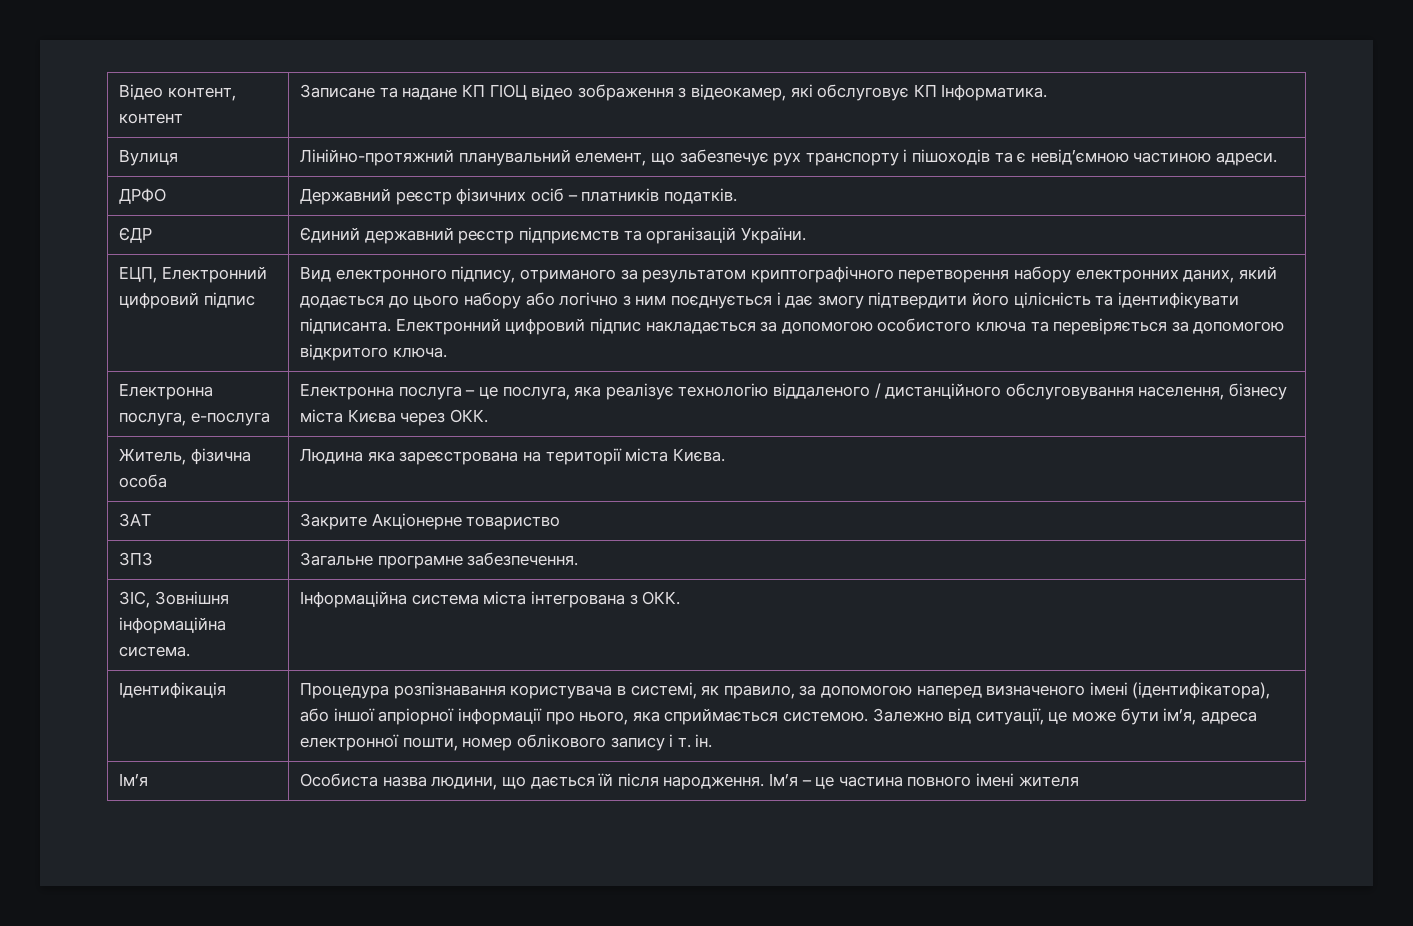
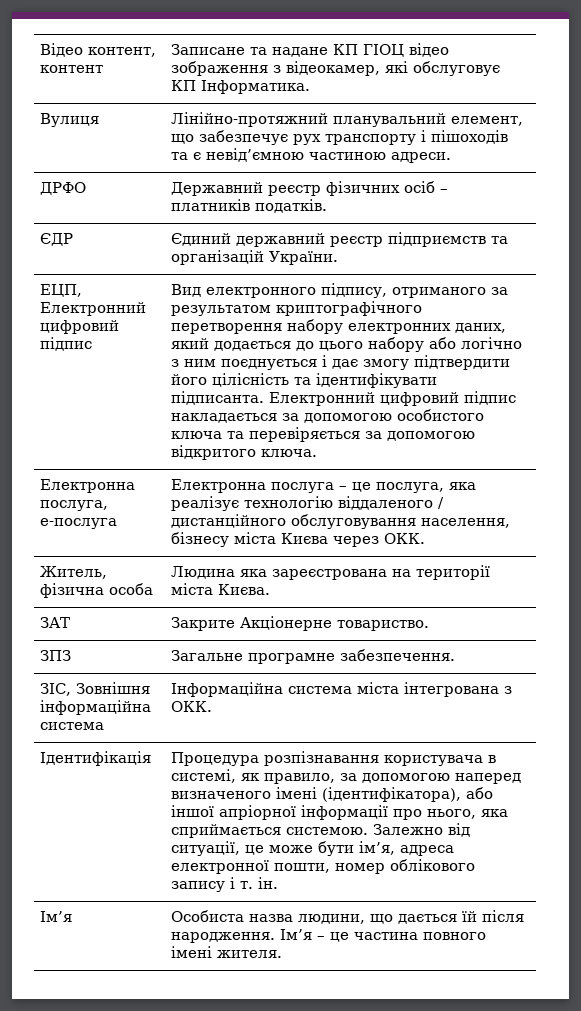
- ЗАТ | Закрите Акціонерне товариство
+ ЗАТ | Закрите Акціонерне товариство.
- ЗІС, Зовнішня інформаційна система. | Інформаційна система міста інтегрована з ОКК.
+ ЗІС, Зовнішня інформаційна система | Інформаційна система міста інтегрована з ОКК.
- Ім’я | Особиста назва людини, що дається їй після народження. Ім’я – це частина повного імені жителя
+ Ім’я | Особиста назва людини, що дається їй після народження. Ім’я – це частина повного імені жителя.

